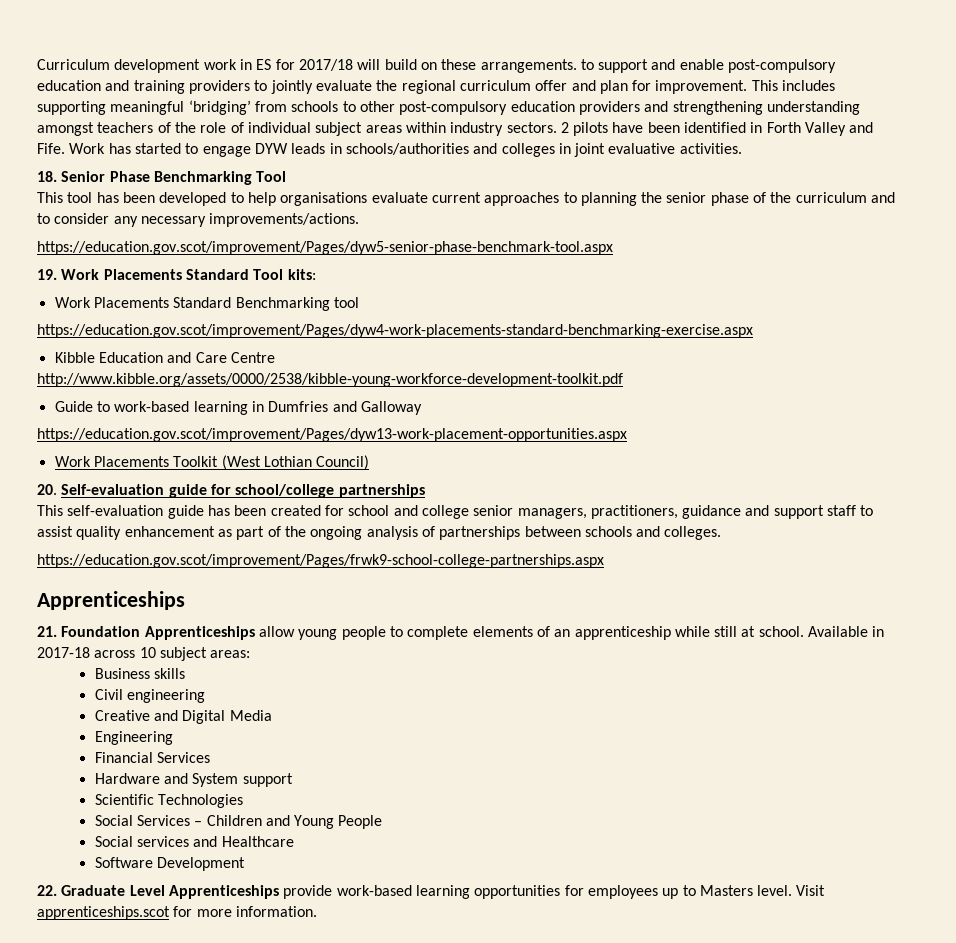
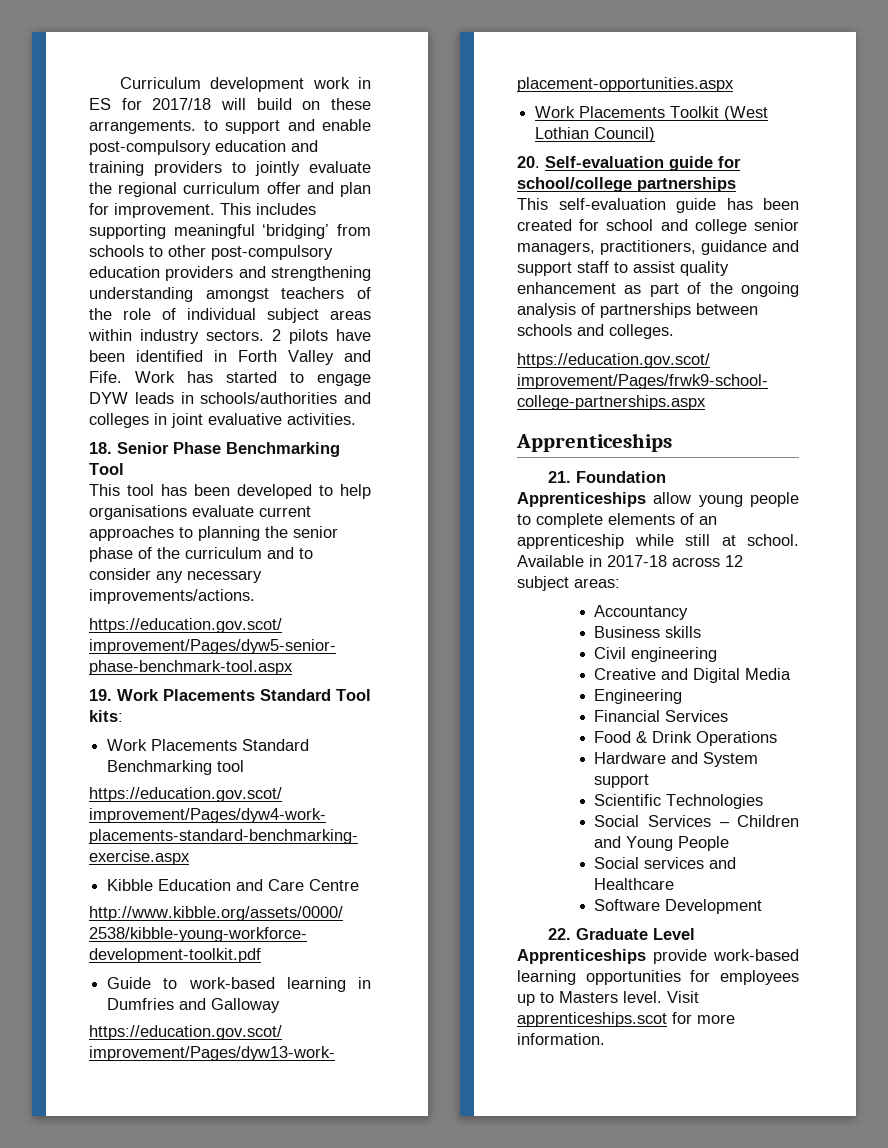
- Available in 2017-18 across 10 subject areas:
+ Available in 2017-18 across 12 subject areas:
+ Accountancy
+ Food & Drink Operations

